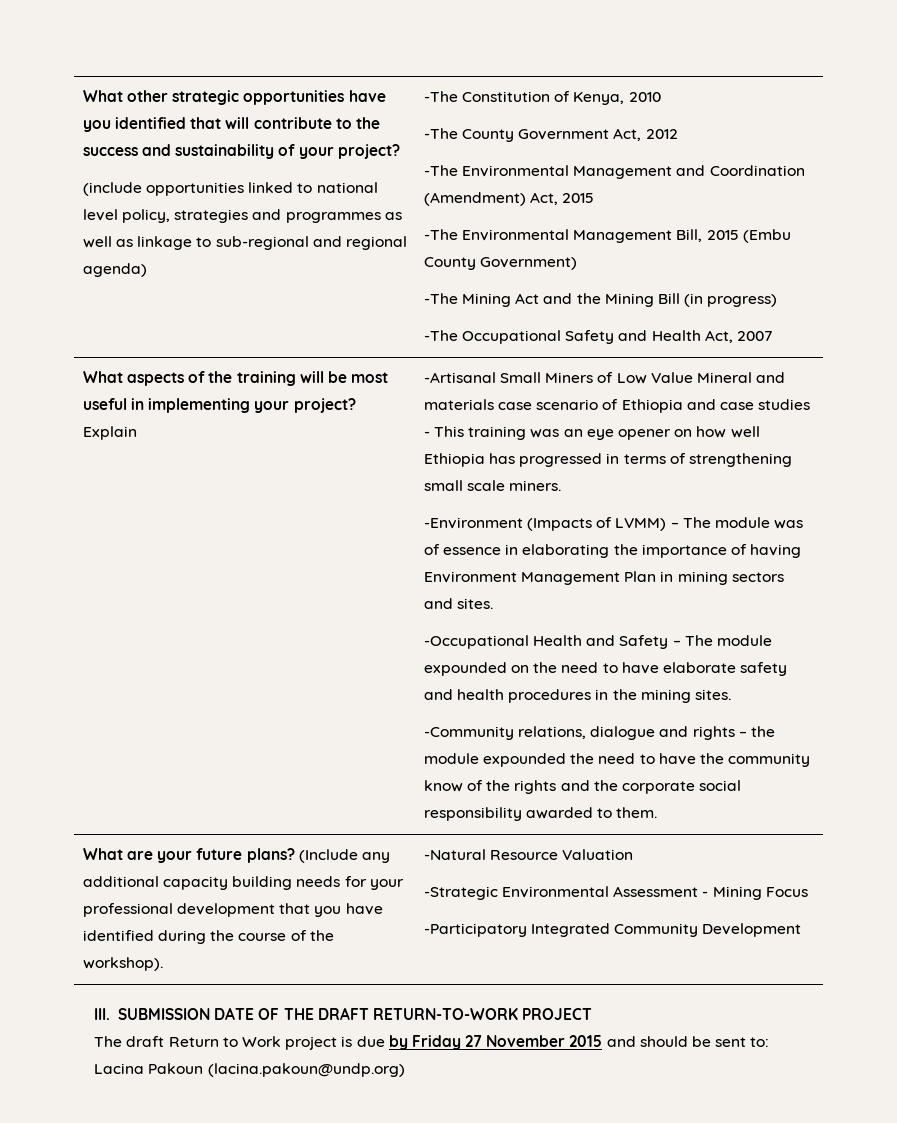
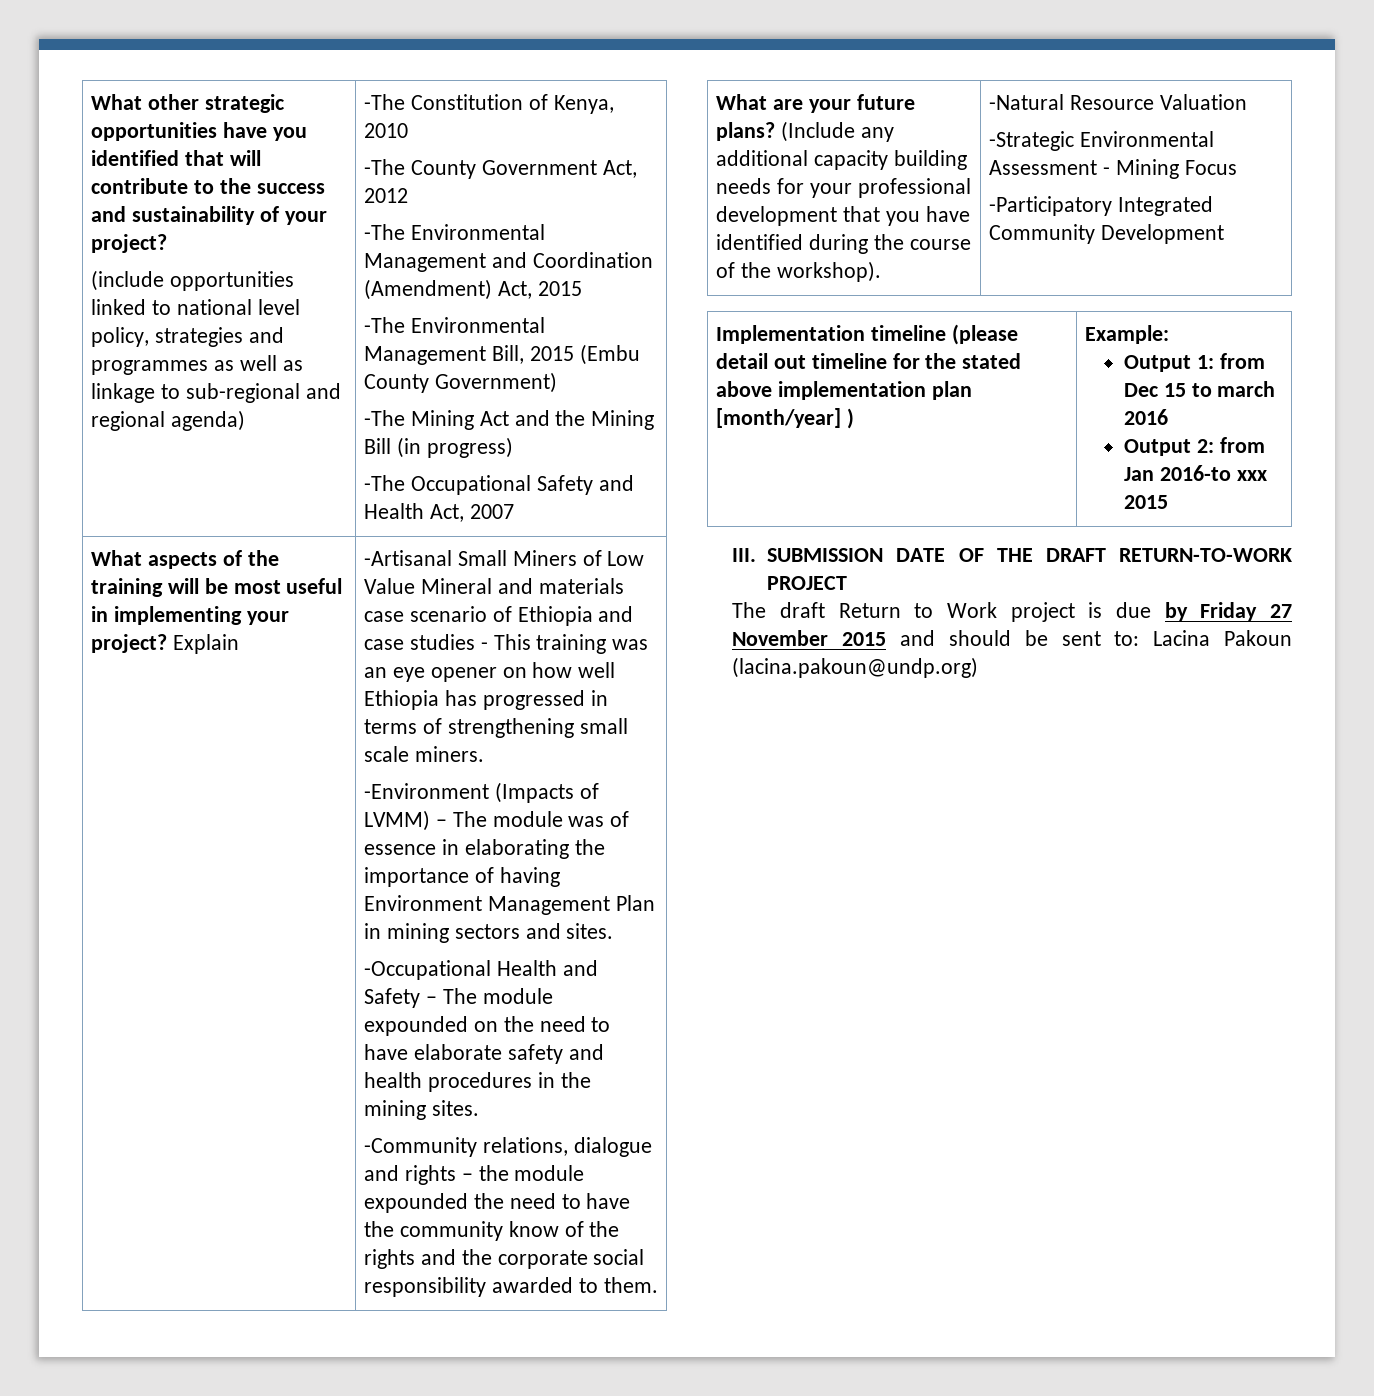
+ Implementation timeline (please detail out timeline for the stated above implementation plan [month/year] ) | Example:
+ Output 1: from Dec 15 to march 2016
+ Output 2: from Jan 2016-to xxx 2015

